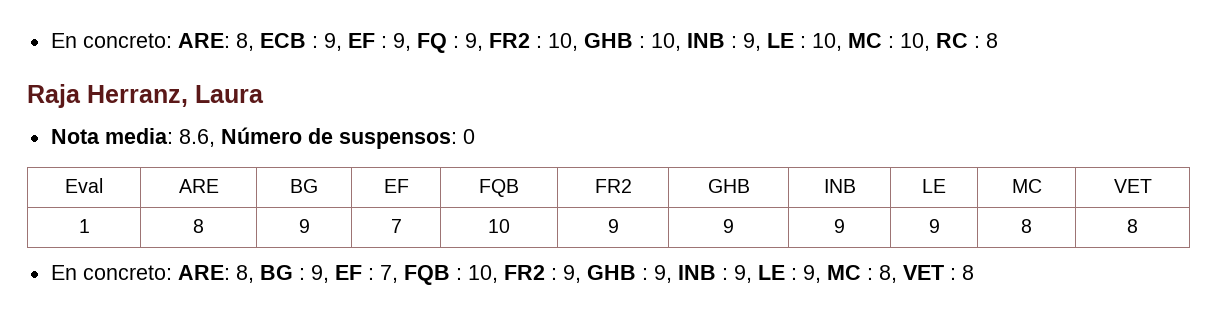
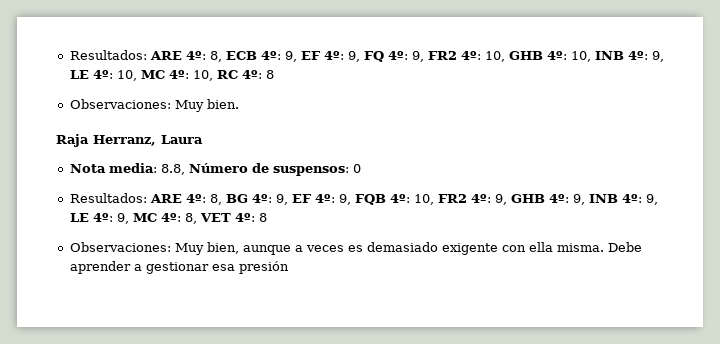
- En concreto: ARE: 8, ECB : 9, EF : 9, FQ : 9, FR2 : 10, GHB : 10, INB : 9, LE : 10, MC : 10, RC : 8
+ Resultados: ARE 4º: 8, ECB 4º: 9, EF 4º: 9, FQ 4º: 9, FR2 4º: 10, GHB 4º: 10, INB 4º: 9, LE 4º: 10, MC 4º: 10, RC 4º: 8
+ Observaciones: Muy bien.
- Nota media: 8.6, Número de suspensos: 0
+ Nota media: 8.8, Número de suspensos: 0
- Eval | ARE | BG | EF | FQB | FR2 | GHB | INB | LE | MC | VET
- 1 | 8 | 9 | 7 | 10 | 9 | 9 | 9 | 9 | 8 | 8
- En concreto: ARE: 8, BG : 9, EF : 7, FQB : 10, FR2 : 9, GHB : 9, INB : 9, LE : 9, MC : 8, VET : 8
+ Resultados: ARE 4º: 8, BG 4º: 9, EF 4º: 9, FQB 4º: 10, FR2 4º: 9, GHB 4º: 9, INB 4º: 9, LE 4º: 9, MC 4º: 8, VET 4º: 8
+ Observaciones: Muy bien, aunque a veces es demasiado exigente con ella misma. Debe aprender a gestionar esa presión

